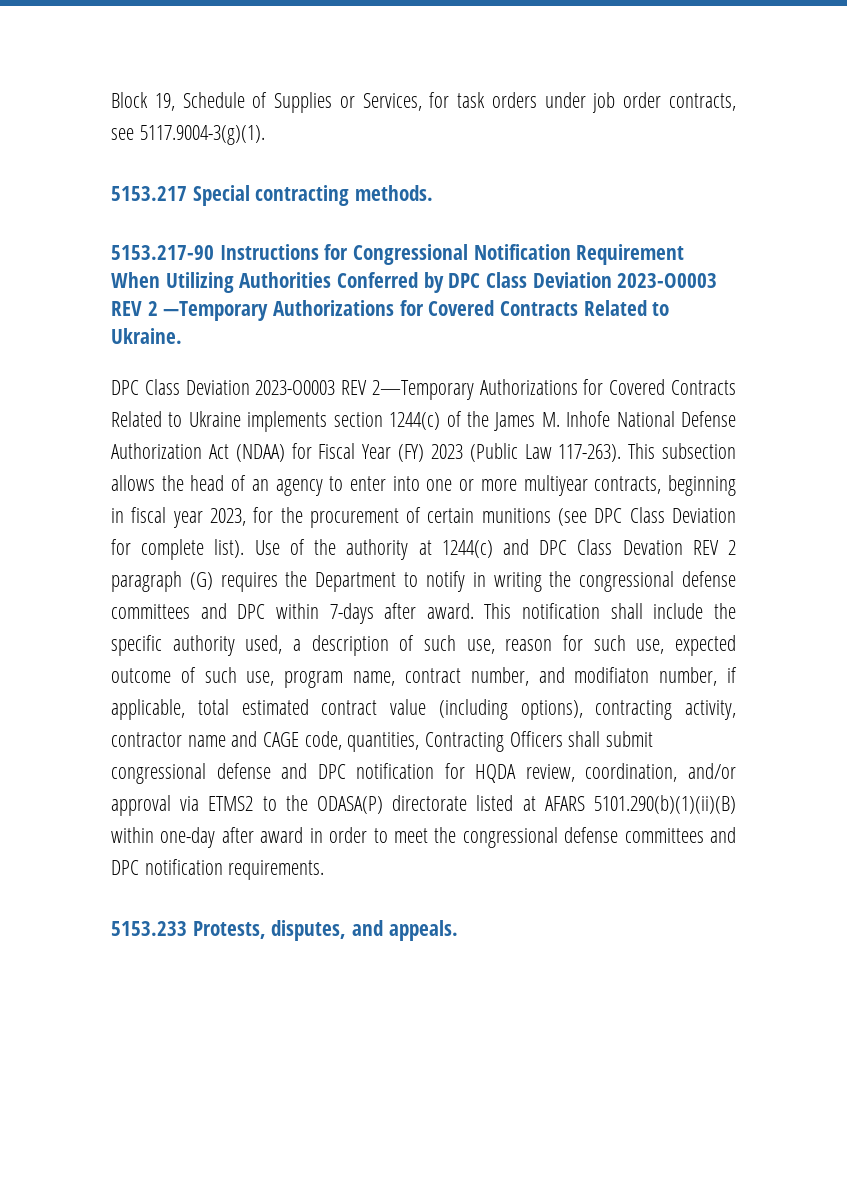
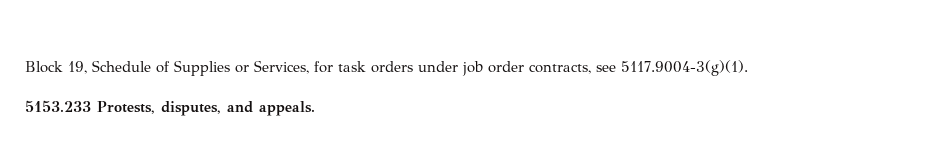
- 5153.217 Special contracting methods.
- 5153.217-90 Instructions for Congressional Notification Requirement When Utilizing Authorities Conferred by DPC Class Deviation 2023-O0003 REV 2 —Temporary Authorizations for Covered Contracts Related to Ukraine.
- DPC Class Deviation 2023-O0003 REV 2—Temporary Authorizations for Covered Contracts Related to Ukraine implements section 1244(c) of the James M. Inhofe National Defense Authorization Act (NDAA) for Fiscal Year (FY) 2023 (Public Law 117-263). This subsection allows the head of an agency to enter into one or more multiyear contracts, beginning in fiscal year 2023, for the procurement of certain munitions (see DPC Class Deviation for complete list). Use of the authority at 1244(c) and DPC Class Devation REV 2 paragraph (G) requires the Department to notify in writing the congressional defense committees and DPC within 7-days after award. This notification shall include the specific authority used, a description of such use, reason for such use, expected outcome of such use, program name, contract number, and modifiaton number, if applicable, total estimated contract value (including options), contracting activity, contractor name and CAGE code, quantities, Contracting Officers shall submit congressional defense and DPC notification for HQDA review, coordination, and/or approval via ETMS2 to the ODASA(P) directorate listed at AFARS 5101.290(b)(1)(ii)(B) within one-day after award in order to meet the congressional defense committees and DPC notification requirements.

